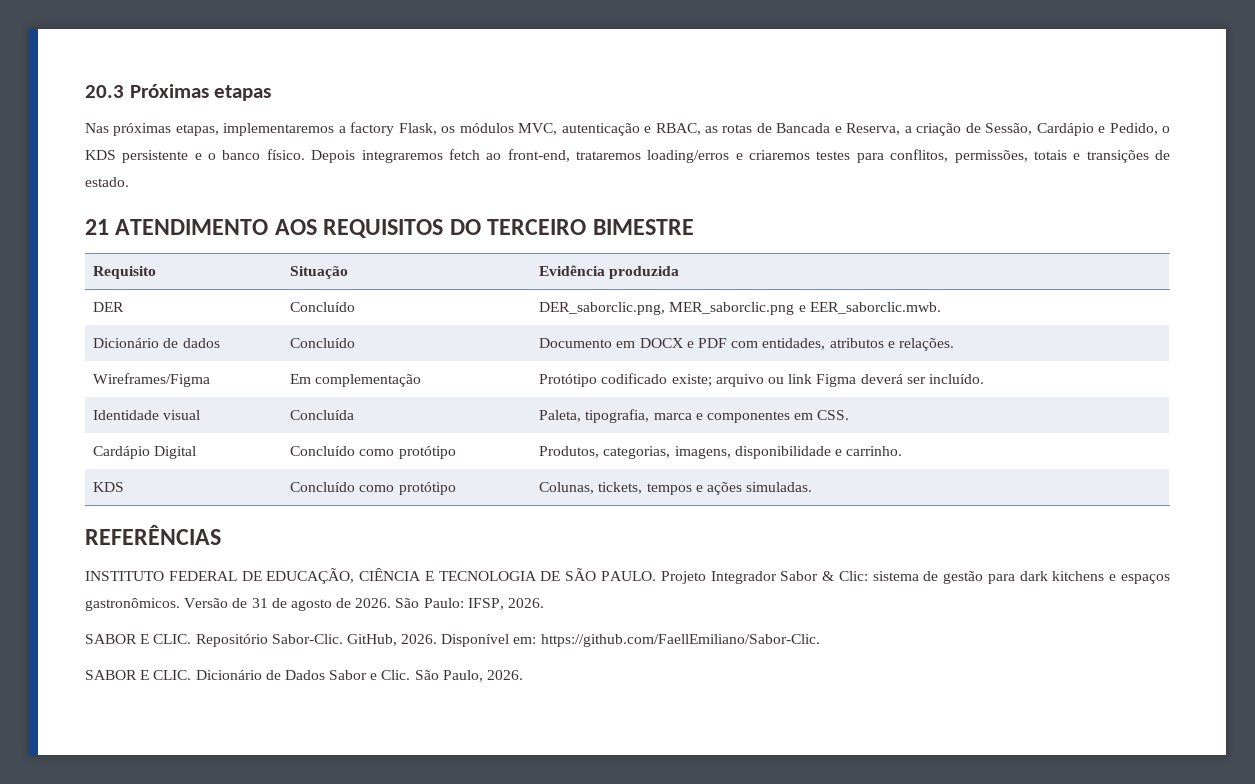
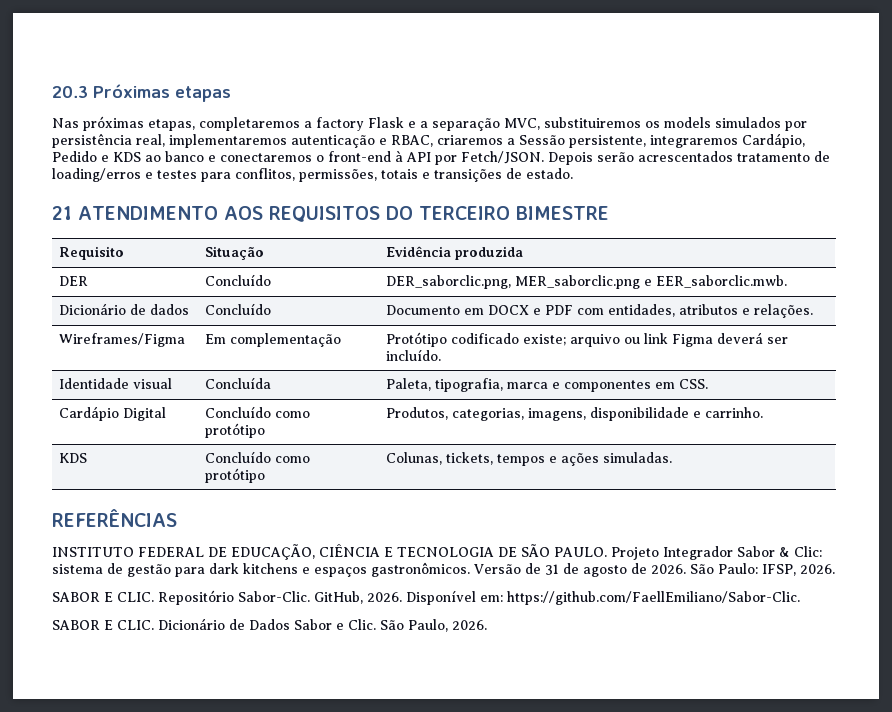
- Nas próximas etapas, implementaremos a factory Flask, os módulos MVC, autenticação e RBAC, as rotas de Bancada e Reserva, a criação de Sessão, Cardápio e Pedido, o KDS persistente e o banco físico. Depois integraremos fetch ao front-end, trataremos loading/erros e criaremos testes para conflitos, permissões, totais e transições de estado.
+ Nas próximas etapas, completaremos a factory Flask e a separação MVC, substituiremos os models simulados por persistência real, implementaremos autenticação e RBAC, criaremos a Sessão persistente, integraremos Cardápio, Pedido e KDS ao banco e conectaremos o front-end à API por Fetch/JSON. Depois serão acrescentados tratamento de loading/erros e testes para conflitos, permissões, totais e transições de estado.

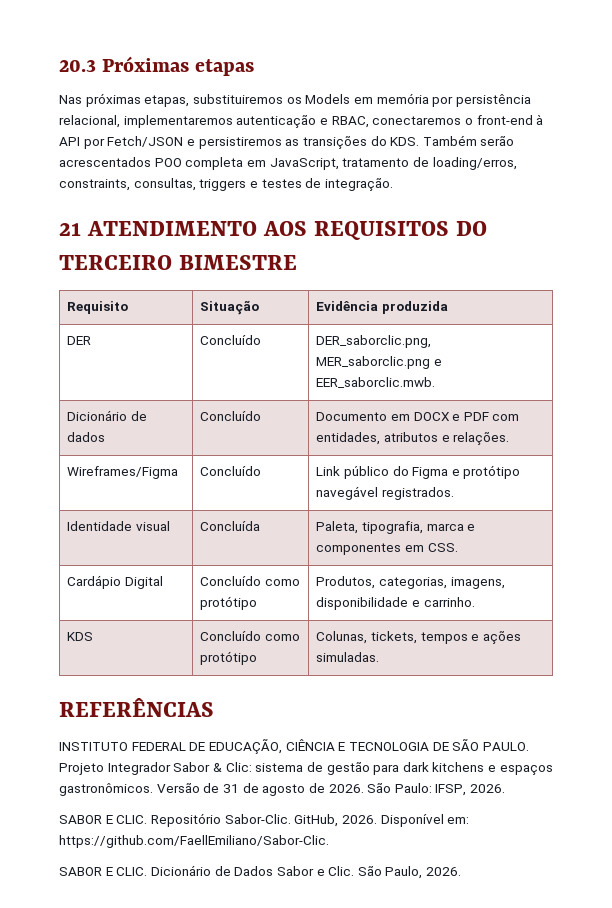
- Nas próximas etapas, completaremos a factory Flask e a separação MVC, substituiremos os models simulados por persistência real, implementaremos autenticação e RBAC, criaremos a Sessão persistente, integraremos Cardápio, Pedido e KDS ao banco e conectaremos o front-end à API por Fetch/JSON. Depois serão acrescentados tratamento de loading/erros e testes para conflitos, permissões, totais e transições de estado.
+ Nas próximas etapas, substituiremos os Models em memória por persistência relacional, implementaremos autenticação e RBAC, conectaremos o front-end à API por Fetch/JSON e persistiremos as transições do KDS. Também serão acrescentados POO completa em JavaScript, tratamento de loading/erros, constraints, consultas, triggers e testes de integração.
- Wireframes/Figma | Em complementação | Protótipo codificado existe; arquivo ou link Figma deverá ser incluído.
+ Wireframes/Figma | Concluído | Link público do Figma e protótipo navegável registrados.

